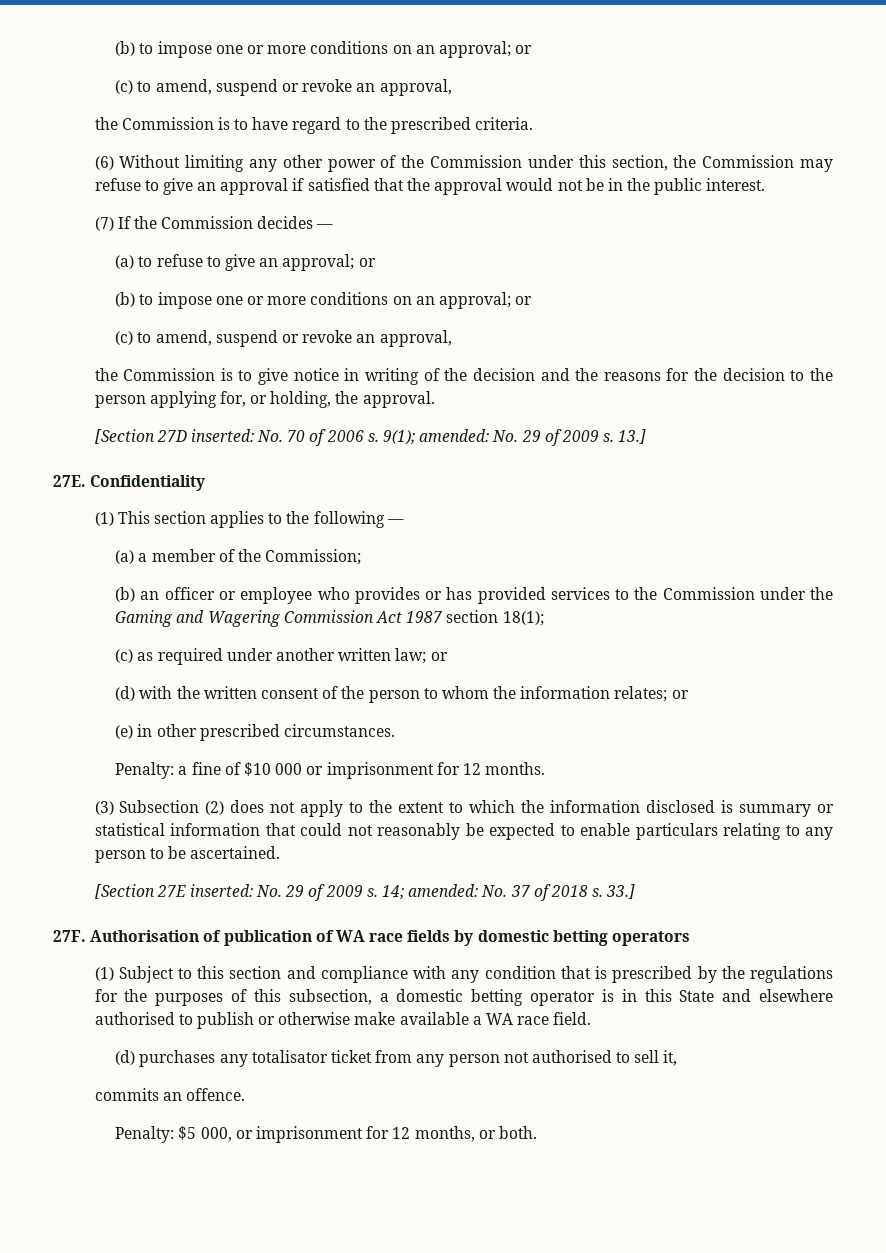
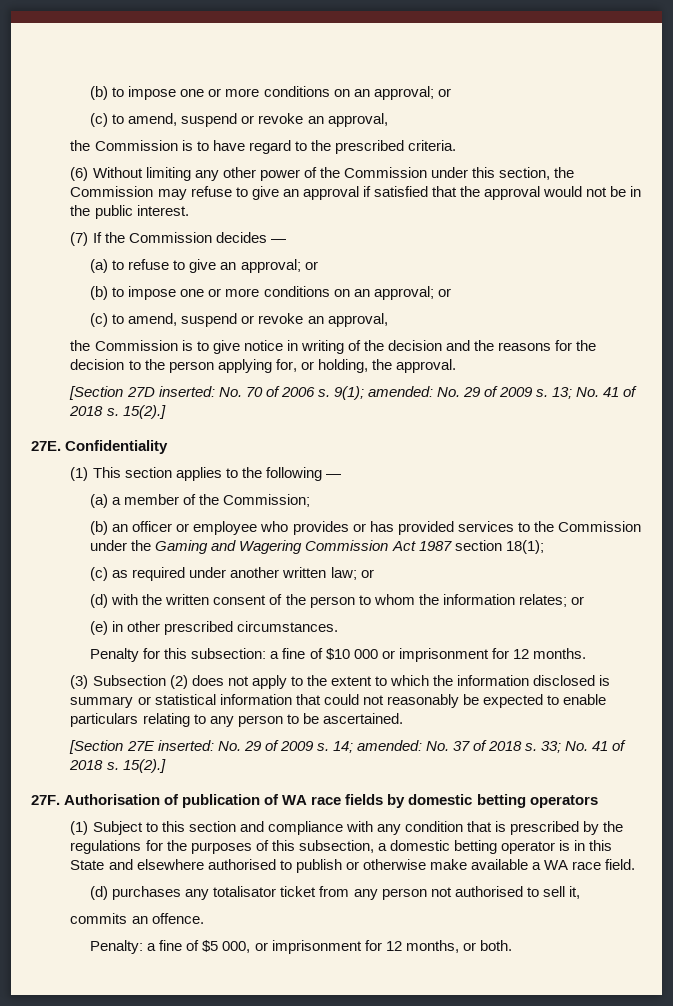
- 13.]
+ 13; No. 41 of 2018 s. 15(2).]
- Penalty: a fine of $10 000 or imprisonment for 12 months.
+ Penalty for this subsection: a fine of $10 000 or imprisonment for 12 months.
- 33.]
+ 33; No. 41 of 2018 s. 15(2).]
- Penalty: $5 000, or imprisonment for 12 months, or both.
+ Penalty: a fine of $5 000, or imprisonment for 12 months, or both.

